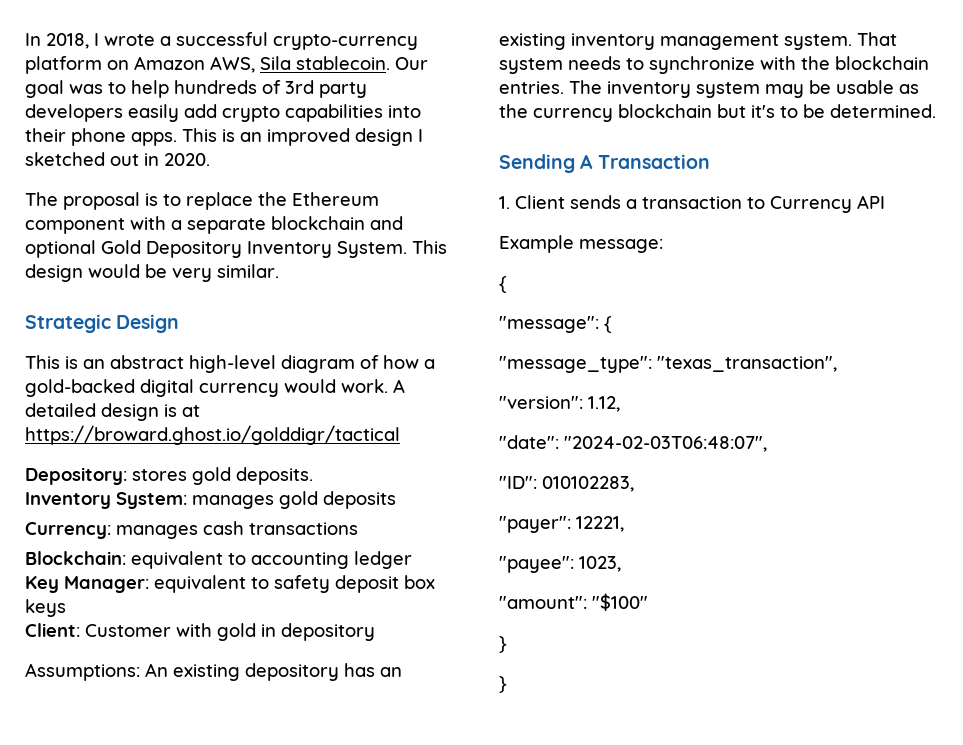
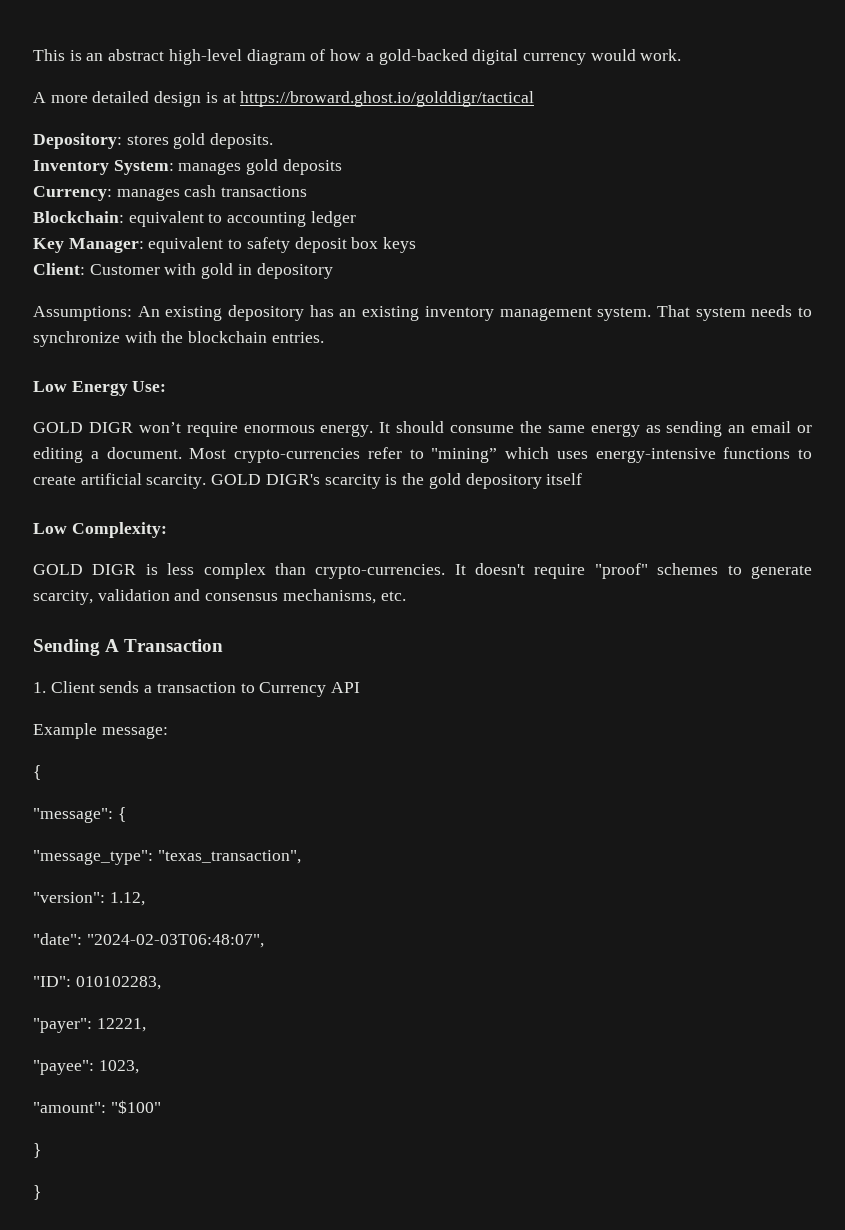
- In 2018, I wrote a successful crypto-currency platform on Amazon AWS, Sila stablecoin. Our goal was to help hundreds of 3rd party developers easily add crypto capabilities into their phone apps. This is an improved design I sketched out in 2020.
- The proposal is to replace the Ethereum component with a separate blockchain and optional Gold Depository Inventory System. This design would be very similar.
- Strategic Design
- This is an abstract high-level diagram of how a gold-backed digital currency would work. A detailed design is at https://broward.ghost.io/golddigr/tactical
+ This is an abstract high-level diagram of how a gold-backed digital currency would work.
+ A more detailed design is at https://broward.ghost.io/golddigr/tactical
- That system needs to synchronize with the blockchain entries. The inventory system may be usable as the currency blockchain but it's to be determined.
+ That system needs to synchronize with the blockchain entries.
+ Low Energy Use:
+ GOLD DIGR won’t require enormous energy. It should consume the same energy as sending an email or editing a document. Most crypto-currencies refer to "mining” which uses energy-intensive functions to create artificial scarcity. GOLD DIGR's scarcity is the gold depository itself
+ Low Complexity:
+ GOLD DIGR is less complex than crypto-currencies. It doesn't require "proof" schemes to generate scarcity, validation and consensus mechanisms, etc.

